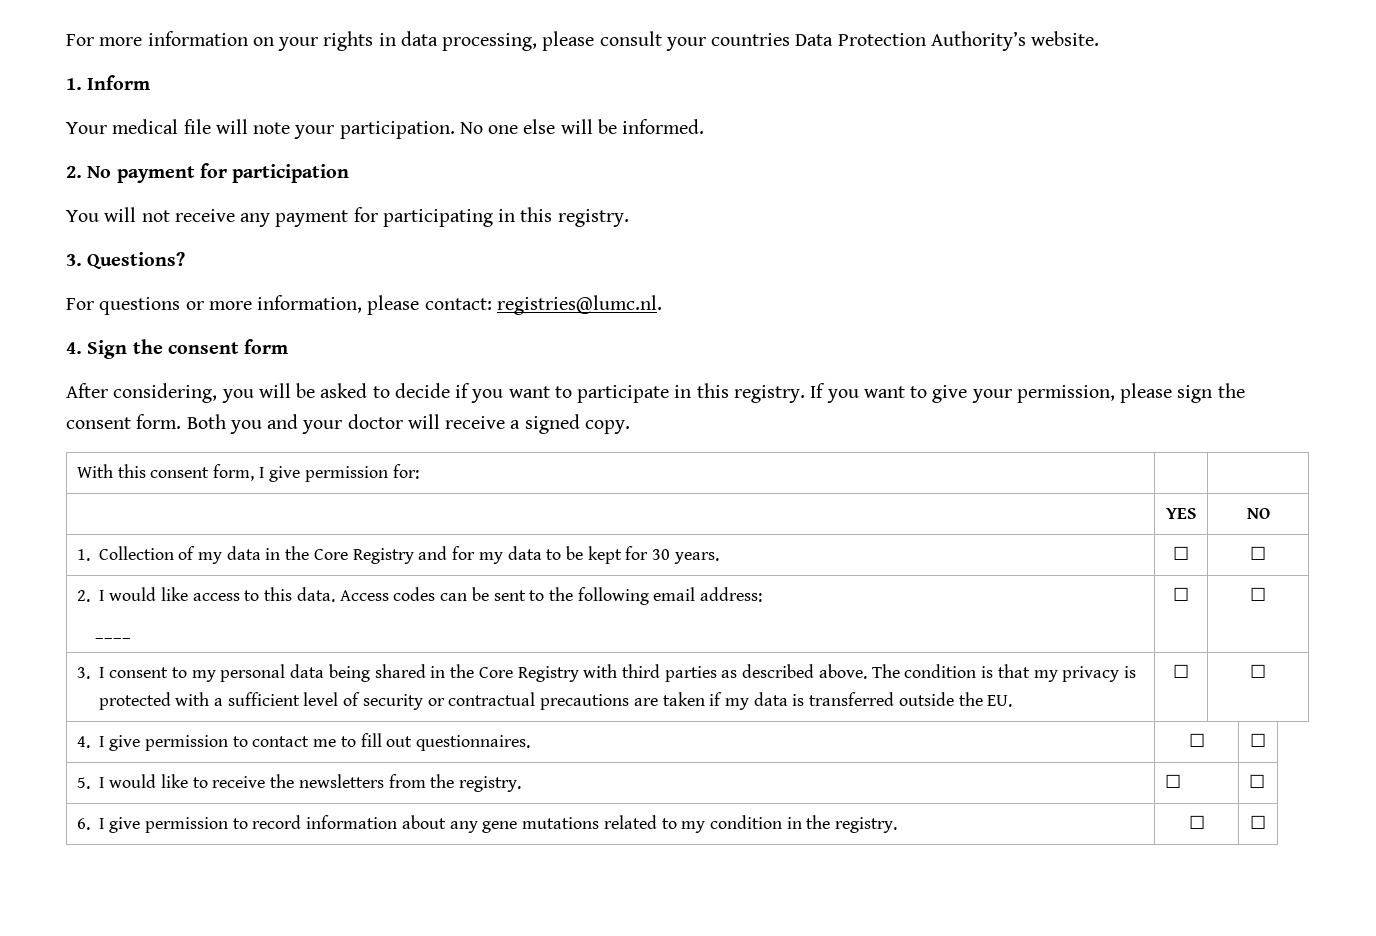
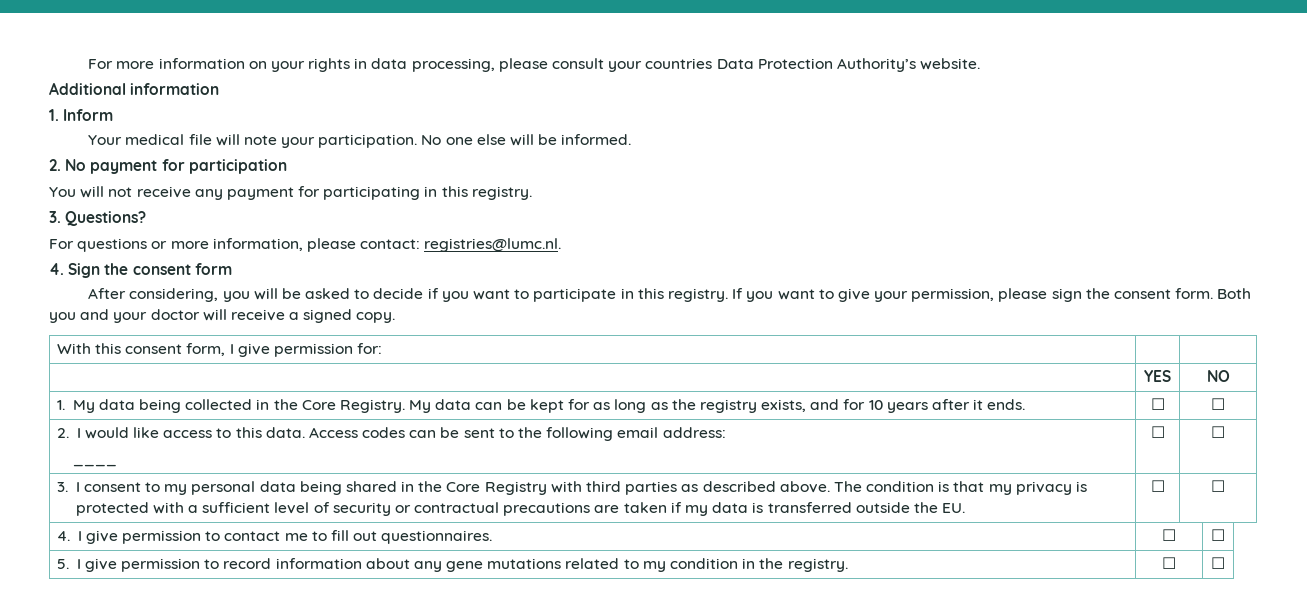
+ Additional information
- 1. Collection of my data in the Core Registry and for my data to be kept for 30 years. | ☐ | ☐
+ 1. My data being collected in the Core Registry. My data can be kept for as long as the registry exists, and for 10 years after it ends. | ☐ | ☐
- 5. I would like to receive the newsletters from the registry. | ☐ | ☐
- 6. I give permission to record information about any gene mutations related to my condition in the registry. | ☐ | ☐
+ 5. I give permission to record information about any gene mutations related to my condition in the registry. | ☐ | ☐

